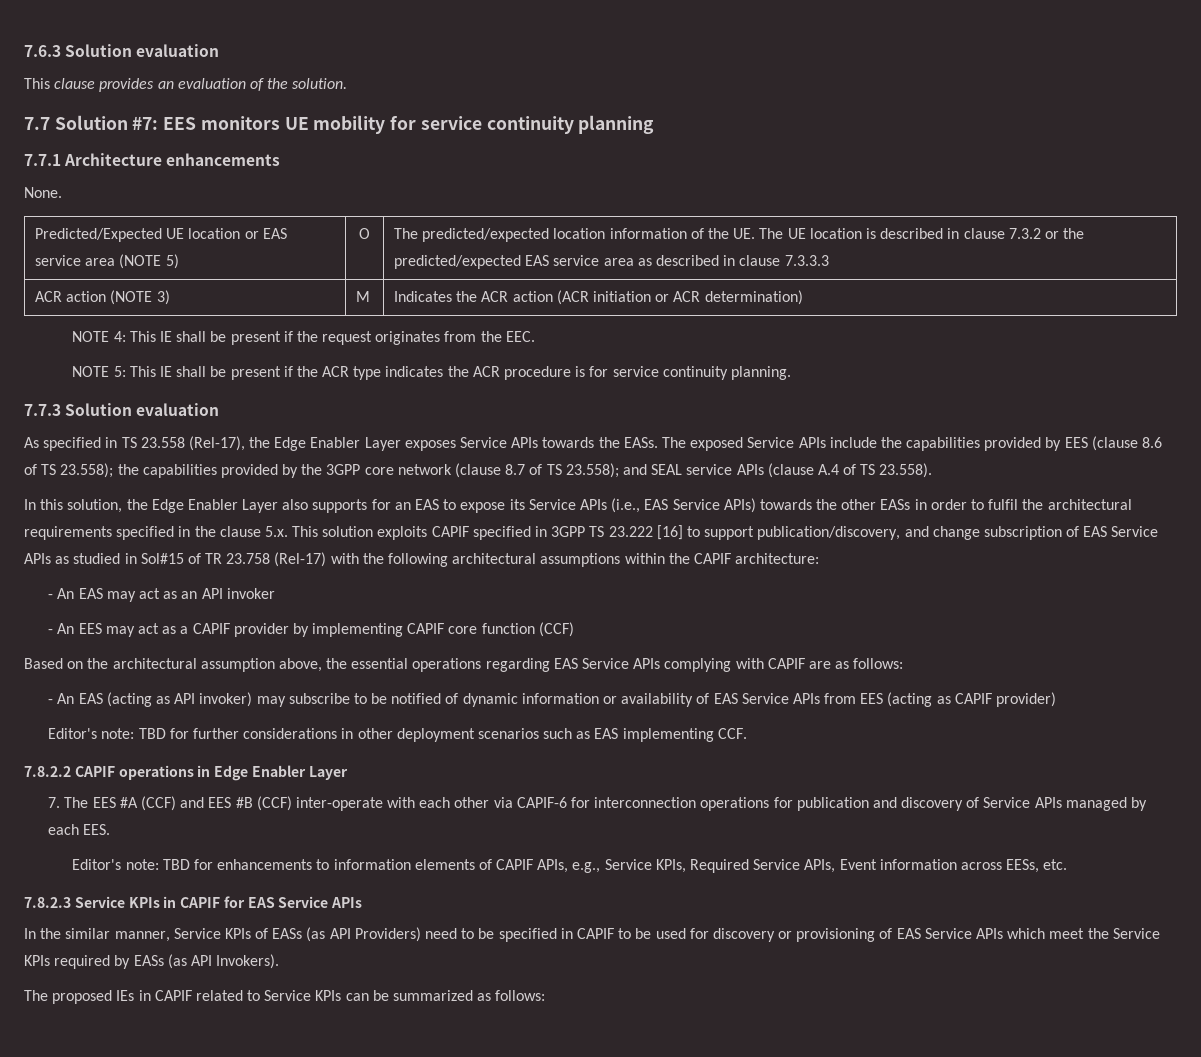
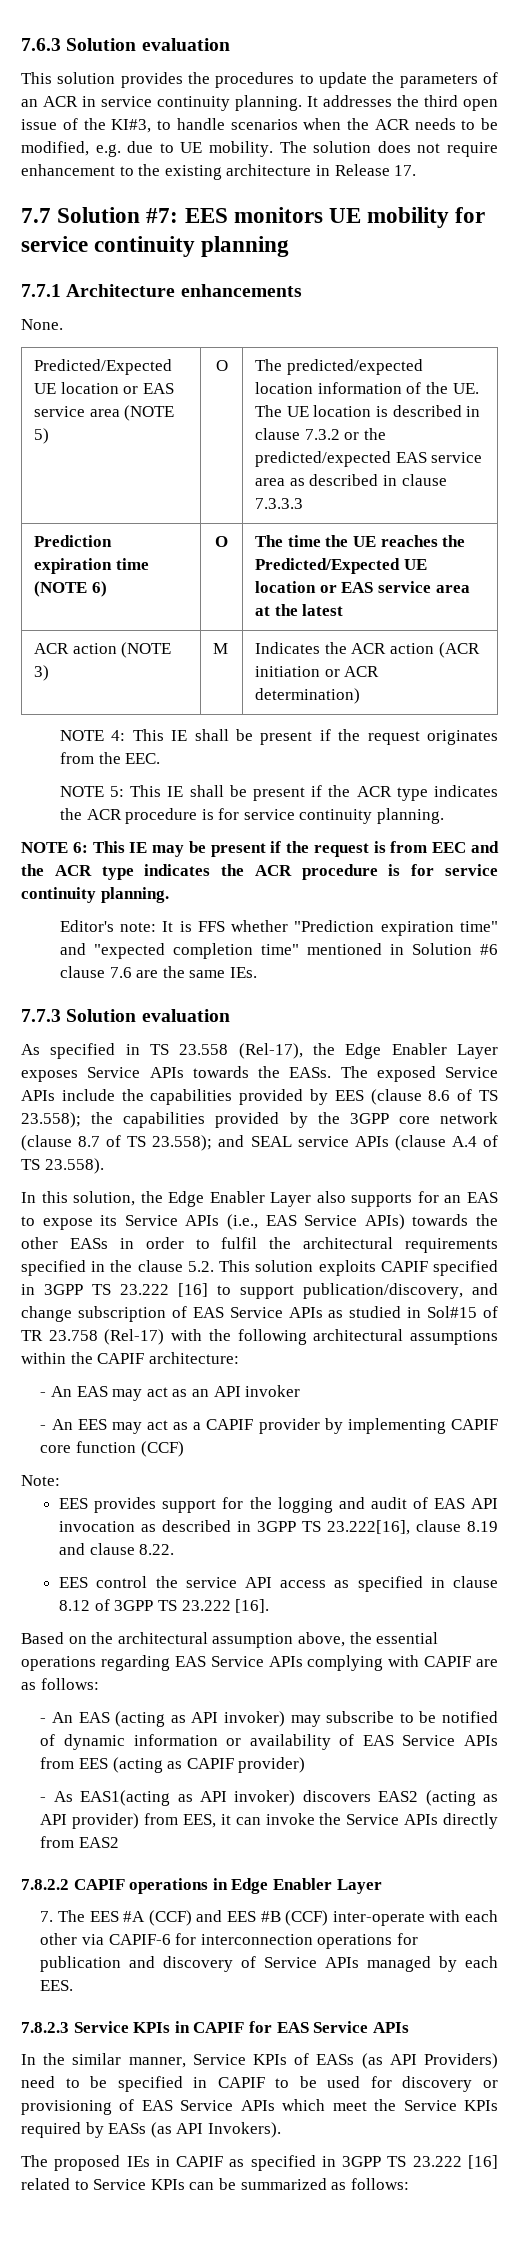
- This clause provides an evaluation of the solution.
+ This solution provides the procedures to update the parameters of an ACR in service continuity planning. It addresses the third open issue of the KI#3, to handle scenarios when the ACR needs to be modified, e.g. due to UE mobility. The solution does not require enhancement to the existing architecture in Release 17.
+ Prediction expiration time (NOTE 6) | O | The time the UE reaches the Predicted/Expected UE location or EAS service area at the latest
+ NOTE 6: This IE may be present if the request is from EEC and the ACR type indicates the ACR procedure is for service continuity planning.
+ Editor's note: It is FFS whether "Prediction expiration time" and "expected completion time" mentioned in Solution #6 clause 7.6 are the same IEs.
- In this solution, the Edge Enabler Layer also supports for an EAS to expose its Service APIs (i.e., EAS Service APIs) towards the other EASs in order to fulfil the architectural requirements specified in the clause 5.x. This solution exploits CAPIF specified in 3GPP TS 23.222 [16] to support publication/discovery, and change subscription of EAS Service APIs as studied in Sol#15 of TR 23.758 (Rel-17) with the following architectural assumptions within the CAPIF architecture:
+ In this solution, the Edge Enabler Layer also supports for an EAS to expose its Service APIs (i.e., EAS Service APIs) towards the other EASs in order to fulfil the architectural requirements specified in the clause 5.2. This solution exploits CAPIF specified in 3GPP TS 23.222 [16] to support publication/discovery, and change subscription of EAS Service APIs as studied in Sol#15 of TR 23.758 (Rel-17) with the following architectural assumptions within the CAPIF architecture:
+ Note:
+ EES provides support for the logging and audit of EAS API invocation as described in 3GPP TS 23.222[16], clause 8.19 and clause 8.22.
+ EES control the service API access as specified in clause 8.12 of 3GPP TS 23.222 [16].
- Editor's note: TBD for further considerations in other deployment scenarios such as EAS implementing CCF.
+ - As EAS1(acting as API invoker) discovers EAS2 (acting as API provider) from EES, it can invoke the Service APIs directly from EAS2
- Editor's note: TBD for enhancements to information elements of CAPIF APIs, e.g., Service KPIs, Required Service APIs, Event information across EESs, etc.
- The proposed IEs in CAPIF related to Service KPIs can be summarized as follows:
+ The proposed IEs in CAPIF as specified in 3GPP TS 23.222 [16] related to Service KPIs can be summarized as follows:

